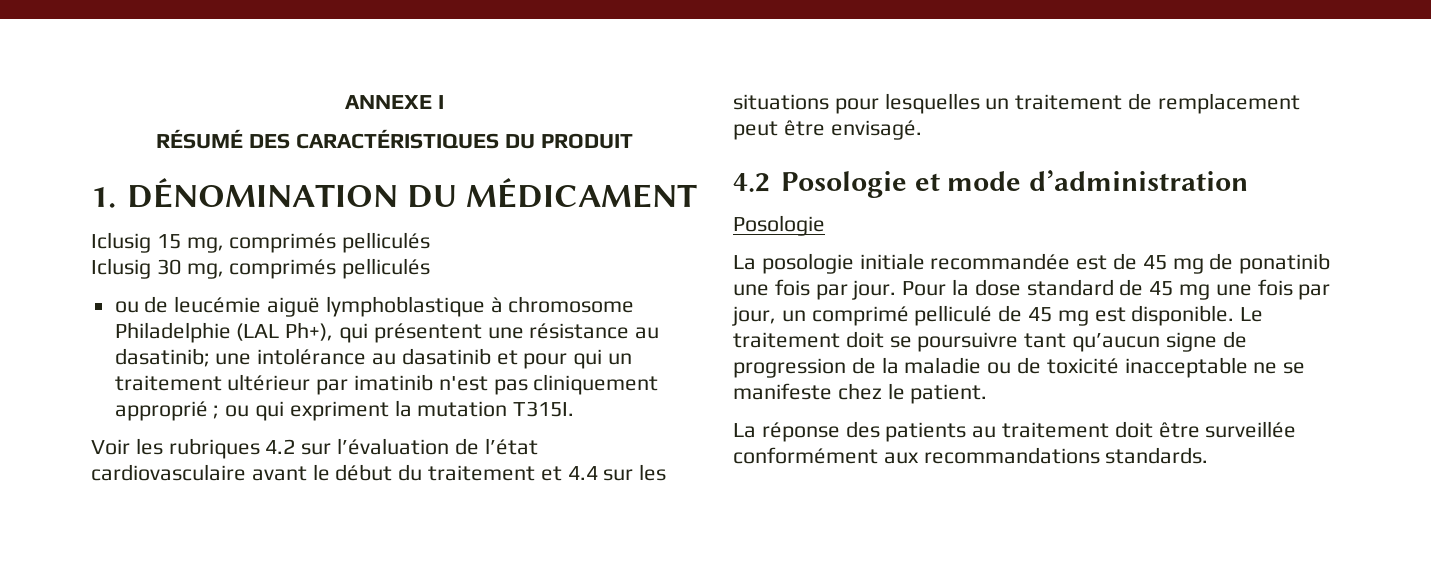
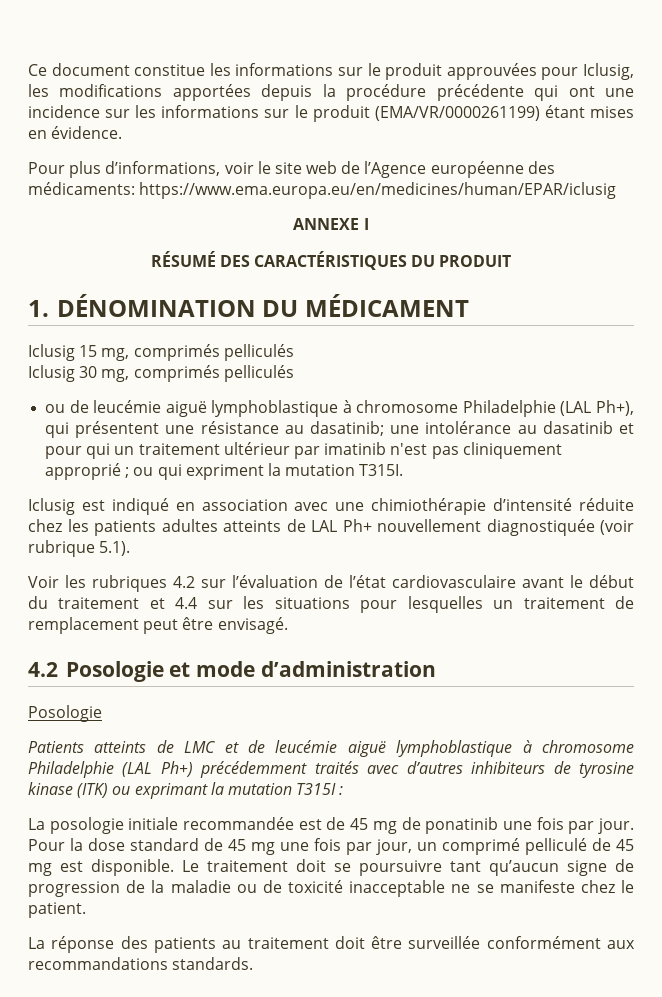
+ Ce document constitue les informations sur le produit approuvées pour Iclusig, les modifications apportées depuis la procédure précédente qui ont une incidence sur les informations sur le produit (EMA/VR/0000261199) étant mises en évidence.
+ Pour plus d’informations, voir le site web de l’Agence européenne des médicaments: https://www.ema.europa.eu/en/medicines/human/EPAR/iclusig
+ Iclusig est indiqué en association avec une chimiothérapie d’intensité réduite chez les patients adultes atteints de LAL Ph+ nouvellement diagnostiquée (voir rubrique 5.1).
+ Patients atteints de LMC et de leucémie aiguë lymphoblastique à chromosome Philadelphie (LAL Ph+) précédemment traités avec d’autres inhibiteurs de tyrosine kinase (ITK) ou exprimant la mutation T315I :

